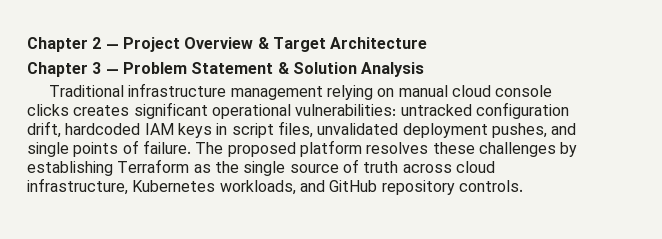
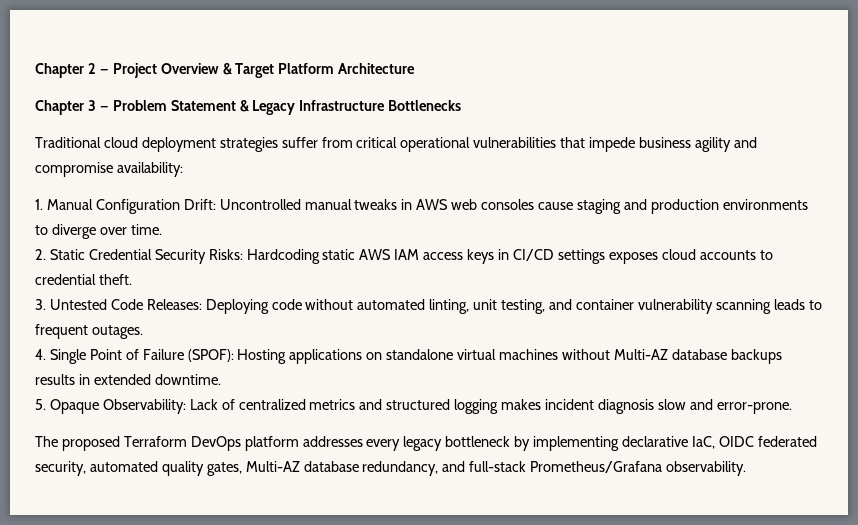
- Chapter 2 — Project Overview & Target Architecture
+ Chapter 2 — Project Overview & Target Platform Architecture
- Chapter 3 — Problem Statement & Solution Analysis
- Traditional infrastructure management relying on manual cloud console clicks creates significant operational vulnerabilities: untracked configuration drift, hardcoded IAM keys in script files, unvalidated deployment pushes, and single points of failure. The proposed platform resolves these challenges by establishing Terraform as the single source of truth across cloud infrastructure, Kubernetes workloads, and GitHub repository controls.
+ Chapter 3 — Problem Statement & Legacy Infrastructure Bottlenecks
+ Traditional cloud deployment strategies suffer from critical operational vulnerabilities that impede business agility and compromise availability:
+ 1. Manual Configuration Drift: Uncontrolled manual tweaks in AWS web consoles cause staging and production environments to diverge over time.
+ 2. Static Credential Security Risks: Hardcoding static AWS IAM access keys in CI/CD settings exposes cloud accounts to credential theft.
+ 3. Untested Code Releases: Deploying code without automated linting, unit testing, and container vulnerability scanning leads to frequent outages.
+ 4. Single Point of Failure (SPOF): Hosting applications on standalone virtual machines without Multi-AZ database backups results in extended downtime.
+ 5. Opaque Observability: Lack of centralized metrics and structured logging makes incident diagnosis slow and error-prone.
+ The proposed Terraform DevOps platform addresses every legacy bottleneck by implementing declarative IaC, OIDC federated security, automated quality gates, Multi-AZ database redundancy, and full-stack Prometheus/Grafana observability.

